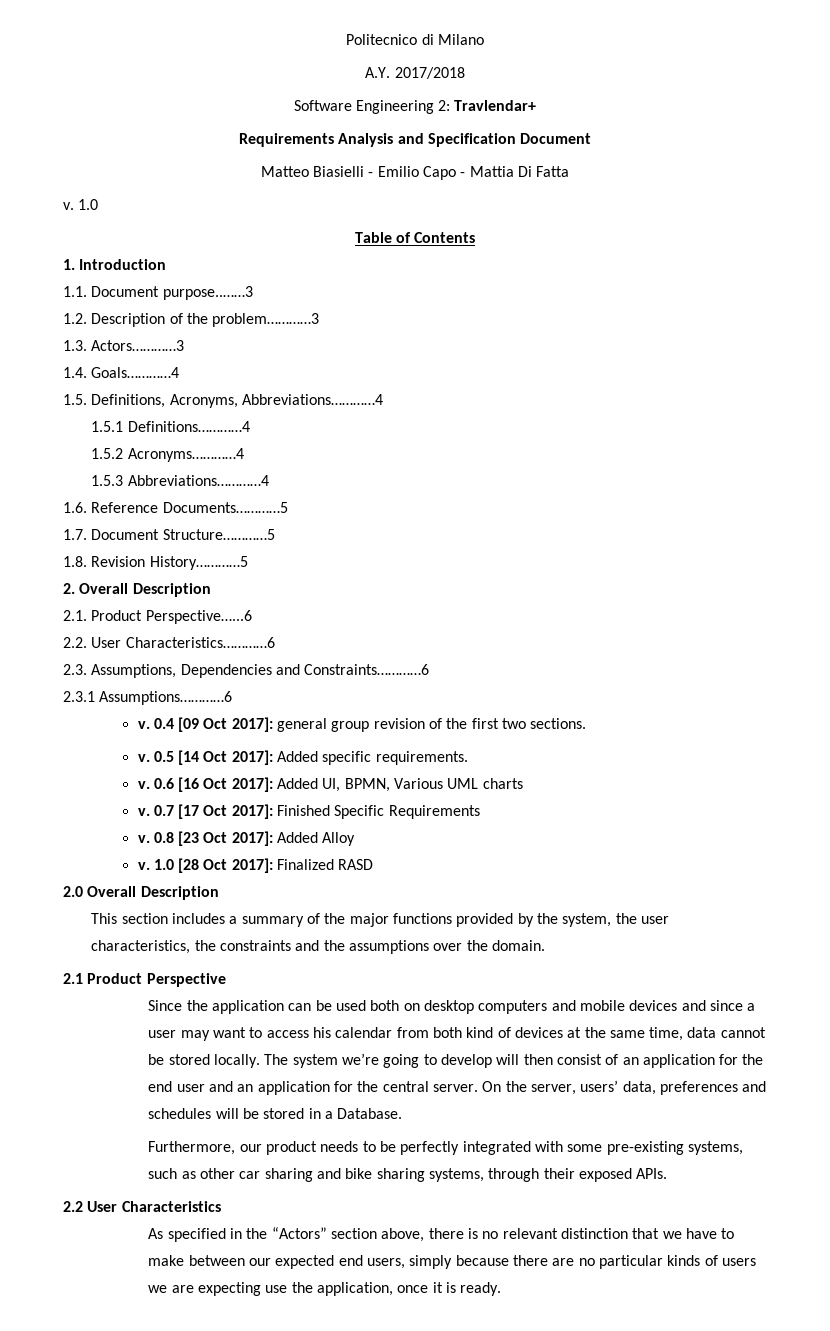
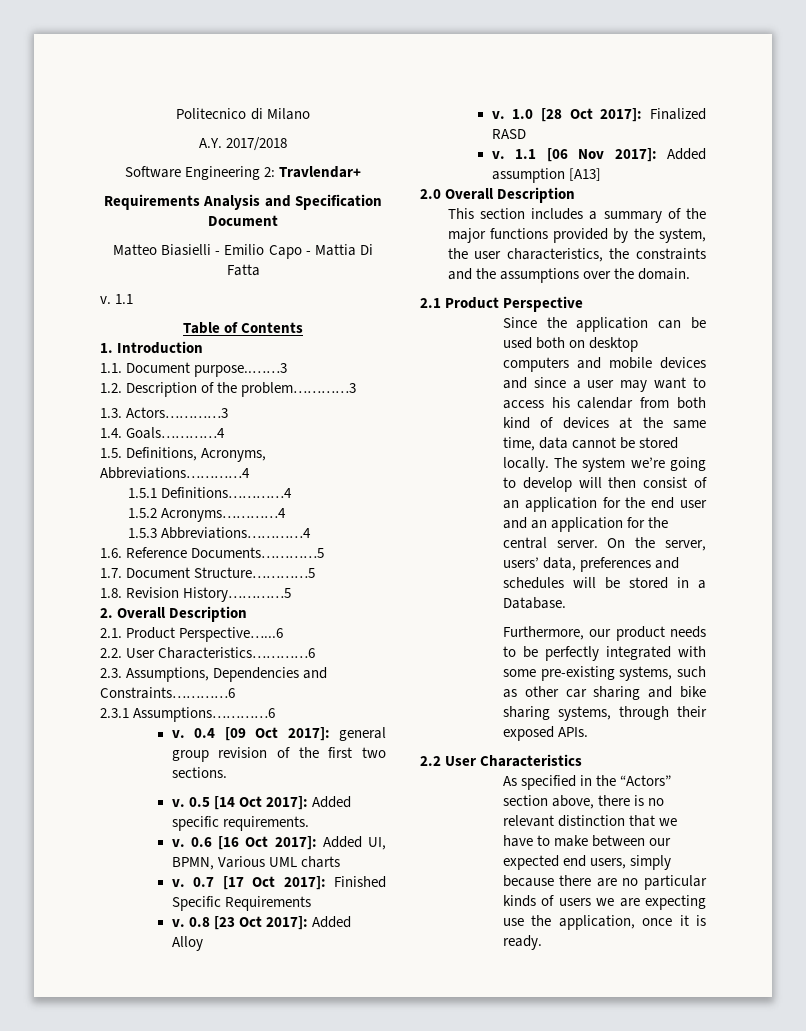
  Matteo Biasielli - Emilio Capo - Mattia Di Fatta
- v. 1.0
+ v. 1.1
+ v. 1.1 [06 Nov 2017]: Added assumption [A13]

